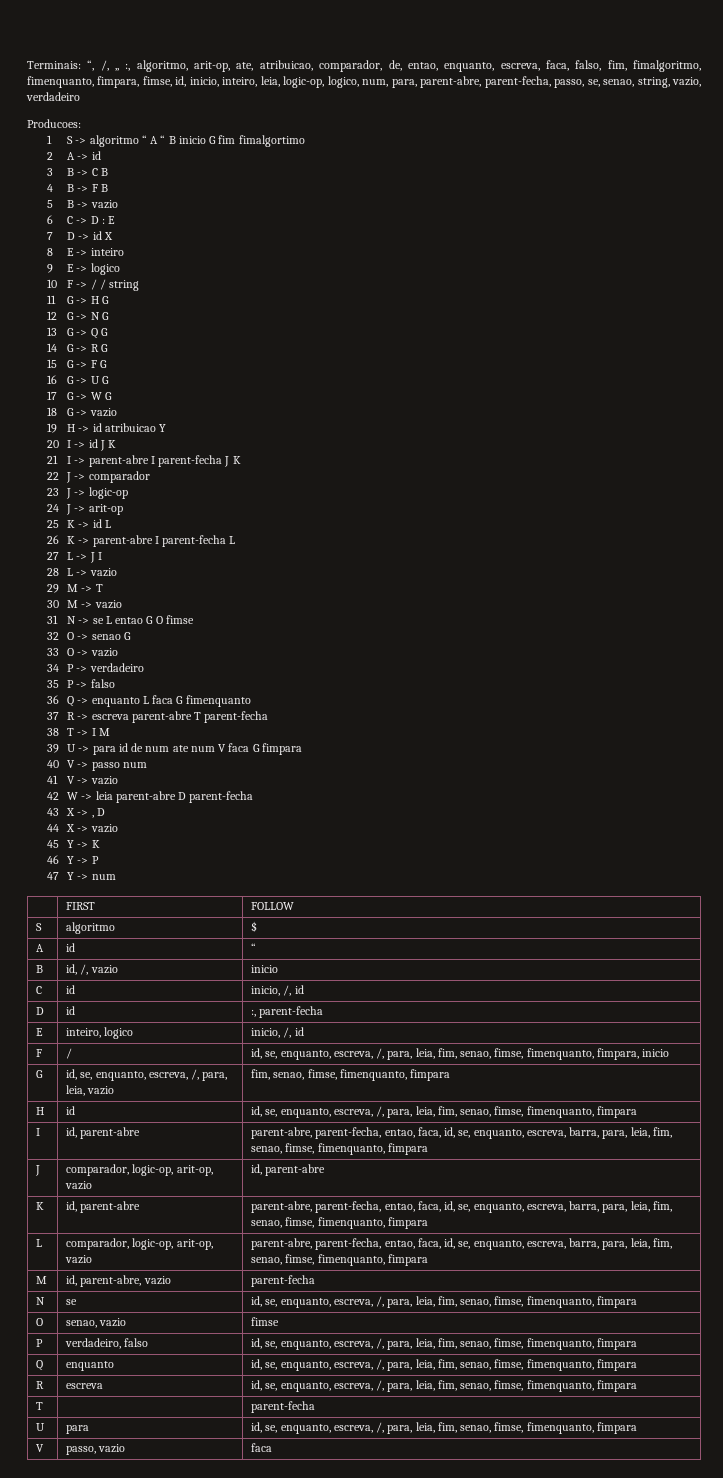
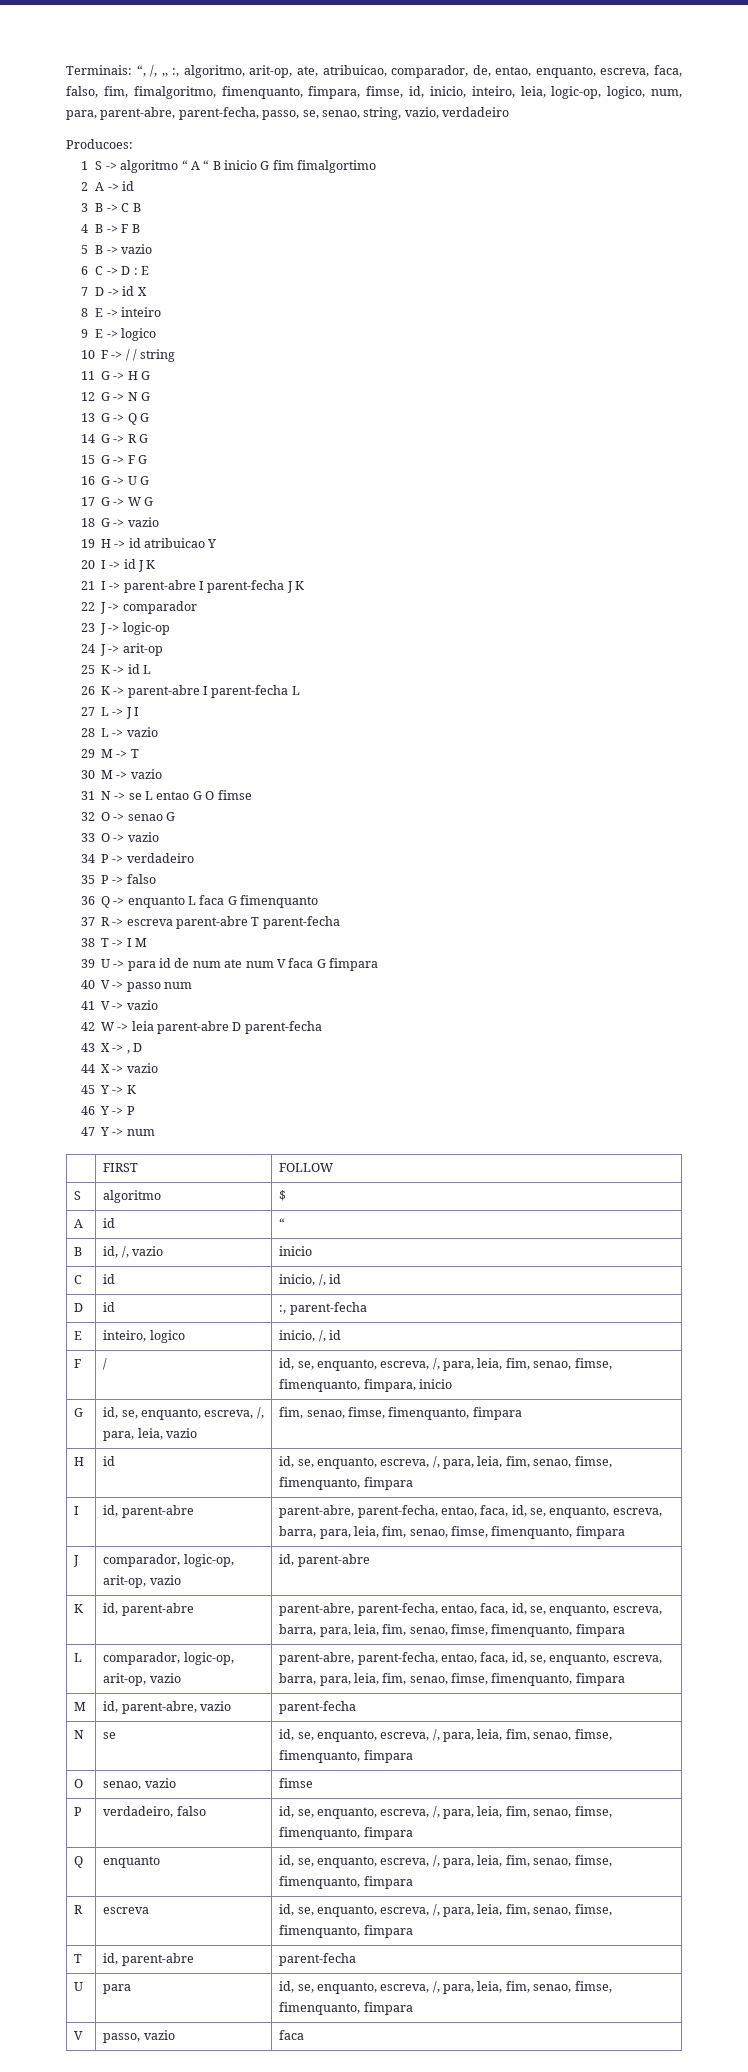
- T | | parent-fecha
+ T | id, parent-abre | parent-fecha

